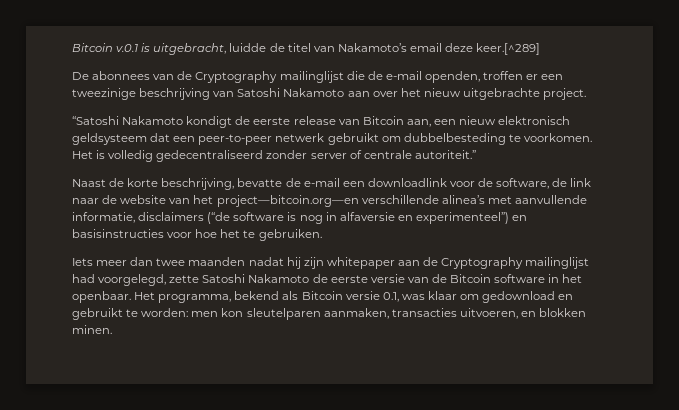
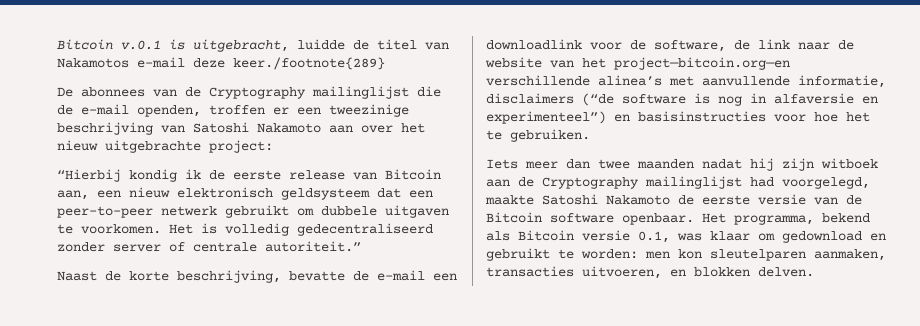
- Bitcoin v.0.1 is uitgebracht, luidde de titel van Nakamoto’s email deze keer.[^289]
+ Bitcoin v.0.1 is uitgebracht, luidde de titel van Nakamotos e-mail deze keer./footnote{289}
- De abonnees van de Cryptography mailinglijst die de e-mail openden, troffen er een tweezinige beschrijving van Satoshi Nakamoto aan over het nieuw uitgebrachte project.
- “Satoshi Nakamoto kondigt de eerste release van Bitcoin aan, een nieuw elektronisch geldsysteem dat een peer-to-peer netwerk gebruikt om dubbelbesteding te voorkomen.
+ De abonnees van de Cryptography mailinglijst die de e-mail openden, troffen er een tweezinige beschrijving van Satoshi Nakamoto aan over het nieuw uitgebrachte project:
+ “Hierbij kondig ik de eerste release van Bitcoin aan, een nieuw elektronisch geldsysteem dat een peer-to-peer netwerk gebruikt om dubbele uitgaven te voorkomen.
- Iets meer dan twee maanden nadat hij zijn whitepaper aan de Cryptography mailinglijst had voorgelegd, zette Satoshi Nakamoto de eerste versie van de Bitcoin software in het openbaar.
+ Iets meer dan twee maanden nadat hij zijn witboek aan de Cryptography mailinglijst had voorgelegd, maakte Satoshi Nakamoto de eerste versie van de Bitcoin software openbaar.
- Het programma, bekend als Bitcoin versie 0.1, was klaar om gedownload en gebruikt te worden: men kon sleutelparen aanmaken, transacties uitvoeren, en blokken minen.
+ Het programma, bekend als Bitcoin versie 0.1, was klaar om gedownload en gebruikt te worden: men kon sleutelparen aanmaken, transacties uitvoeren, en blokken delven.

